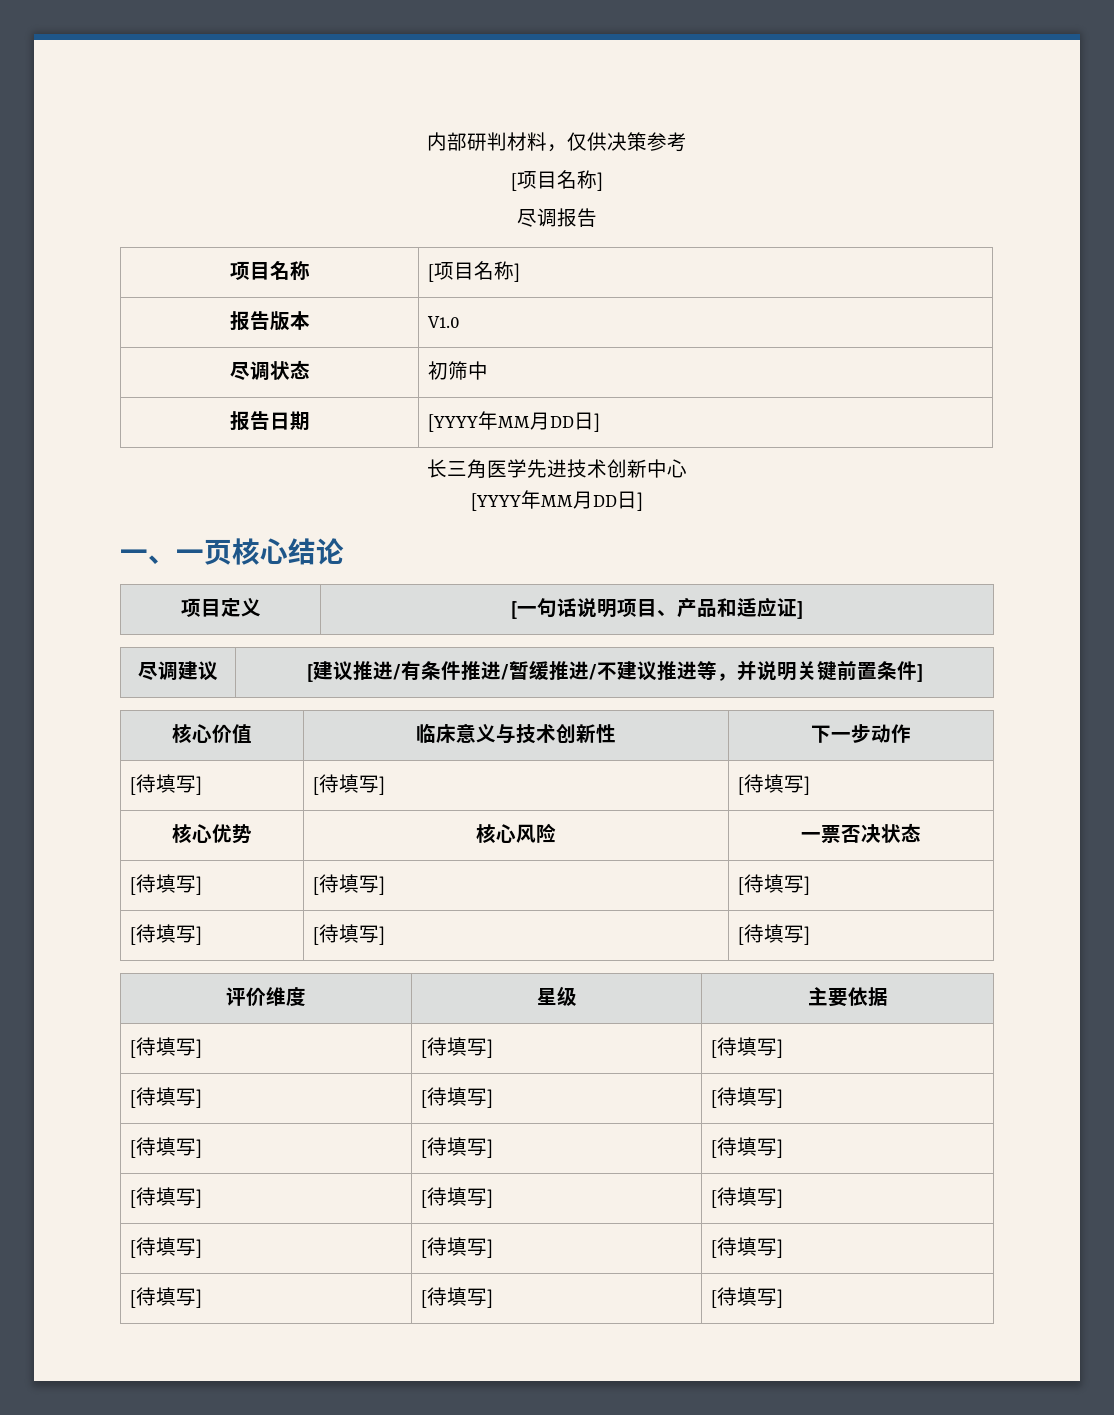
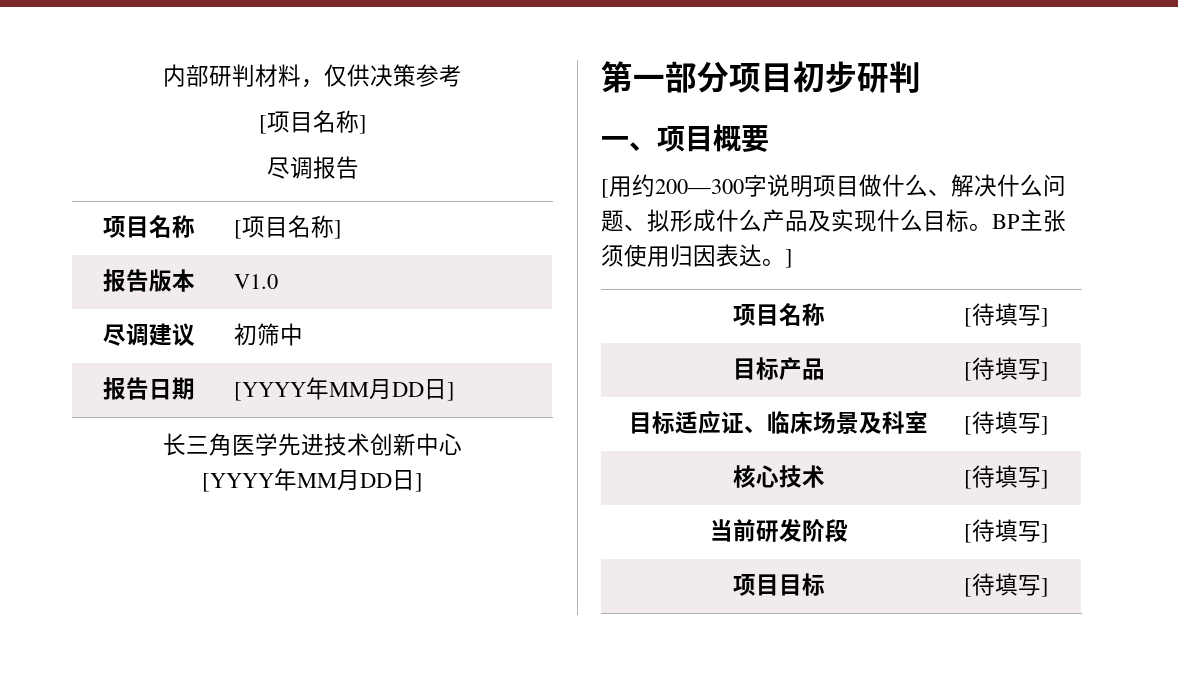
- 尽调状态 | 初筛中
+ 尽调建议 | 初筛中
- 一、一页核心结论
- 项目定义 | [一句话说明项目、产品和适应证]
- 尽调建议 | [建议推进/有条件推进/暂缓推进/不建议推进等，并说明关键前置条件]
- 核心价值 | 临床意义与技术创新性 | 下一步动作
- [待填写] | [待填写] | [待填写]
+ 第一部分项目初步研判
+ 一、项目概要
+ [用约200—300字说明项目做什么、解决什么问题、拟形成什么产品及实现什么目标。BP主张须使用归因表达。]
+ 项目名称 | [待填写]
+ 目标产品 | [待填写]
+ 目标适应证、临床场景及科室 | [待填写]
- 核心优势 | 核心风险 | 一票否决状态
- [待填写] | [待填写] | [待填写]
- [待填写] | [待填写] | [待填写]
- 评价维度 | 星级 | 主要依据
- [待填写] | [待填写] | [待填写]
- [待填写] | [待填写] | [待填写]
- [待填写] | [待填写] | [待填写]
- [待填写] | [待填写] | [待填写]
- [待填写] | [待填写] | [待填写]
- [待填写] | [待填写] | [待填写]
+ 核心技术 | [待填写]
+ 当前研发阶段 | [待填写]
+ 项目目标 | [待填写]

